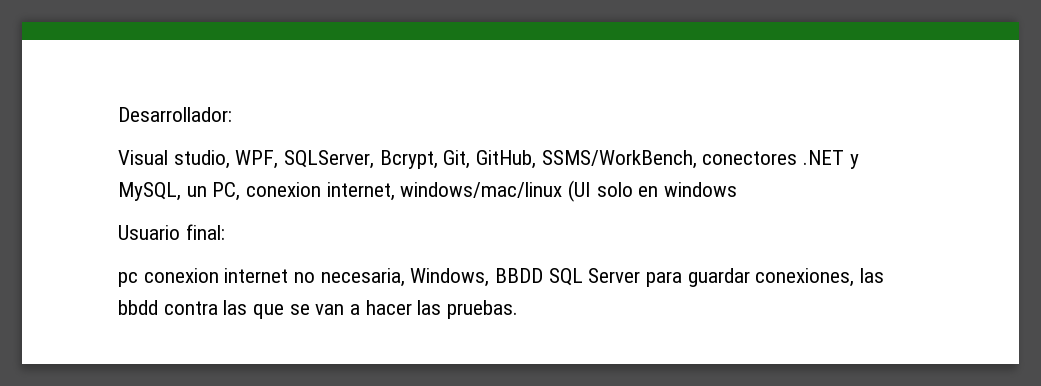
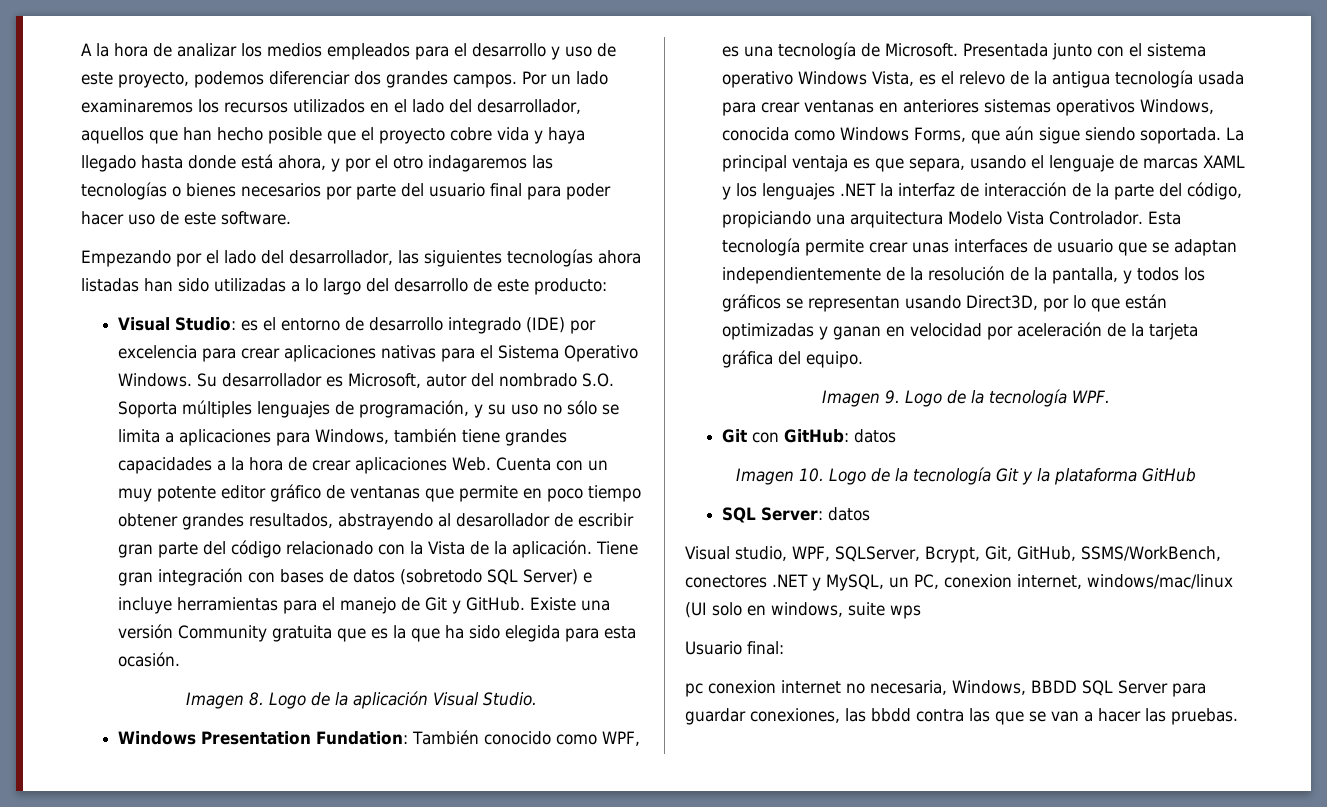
- Desarrollador:
+ A la hora de analizar los medios empleados para el desarrollo y uso de este proyecto, podemos diferenciar dos grandes campos. Por un lado examinaremos los recursos utilizados en el lado del desarrollador, aquellos que han hecho posible que el proyecto cobre vida y haya llegado hasta donde está ahora, y por el otro indagaremos las tecnologías o bienes necesarios por parte del usuario final para poder hacer uso de este software.
+ Empezando por el lado del desarrollador, las siguientes tecnologías ahora listadas han sido utilizadas a lo largo del desarrollo de este producto:
+ Visual Studio: es el entorno de desarrollo integrado (IDE) por excelencia para crear aplicaciones nativas para el Sistema Operativo Windows. Su desarrollador es Microsoft, autor del nombrado S.O. Soporta múltiples lenguajes de programación, y su uso no sólo se limita a aplicaciones para Windows, también tiene grandes capacidades a la hora de crear aplicaciones Web. Cuenta con un muy potente editor gráfico de ventanas que permite en poco tiempo obtener grandes resultados, abstrayendo al desarollador de escribir gran parte del código relacionado con la Vista de la aplicación. Tiene gran integración con bases de datos (sobretodo SQL Server) e incluye herramientas para el manejo de Git y GitHub. Existe una versión Community gratuita que es la que ha sido elegida para esta ocasión.
+ Imagen 8. Logo de la aplicación Visual Studio.
+ Windows Presentation Fundation: También conocido como WPF, es una tecnología de Microsoft. Presentada junto con el sistema operativo Windows Vista, es el relevo de la antigua tecnología usada para crear ventanas en anteriores sistemas operativos Windows, conocida como Windows Forms, que aún sigue siendo soportada. La principal ventaja es que separa, usando el lenguaje de marcas XAML y los lenguajes .NET la interfaz de interacción de la parte del código, propiciando una arquitectura Modelo Vista Controlador. Esta tecnología permite crear unas interfaces de usuario que se adaptan independientemente de la resolución de la pantalla, y todos los gráficos se representan usando Direct3D, por lo que están optimizadas y ganan en velocidad por aceleración de la tarjeta gráfica del equipo.
+ Imagen 9. Logo de la tecnología WPF.
+ Git con GitHub: datos
+ Imagen 10. Logo de la tecnología Git y la plataforma GitHub
+ SQL Server: datos
- Visual studio, WPF, SQLServer, Bcrypt, Git, GitHub, SSMS/WorkBench, conectores .NET y MySQL, un PC, conexion internet, windows/mac/linux (UI solo en windows
+ Visual studio, WPF, SQLServer, Bcrypt, Git, GitHub, SSMS/WorkBench, conectores .NET y MySQL, un PC, conexion internet, windows/mac/linux (UI solo en windows, suite wps

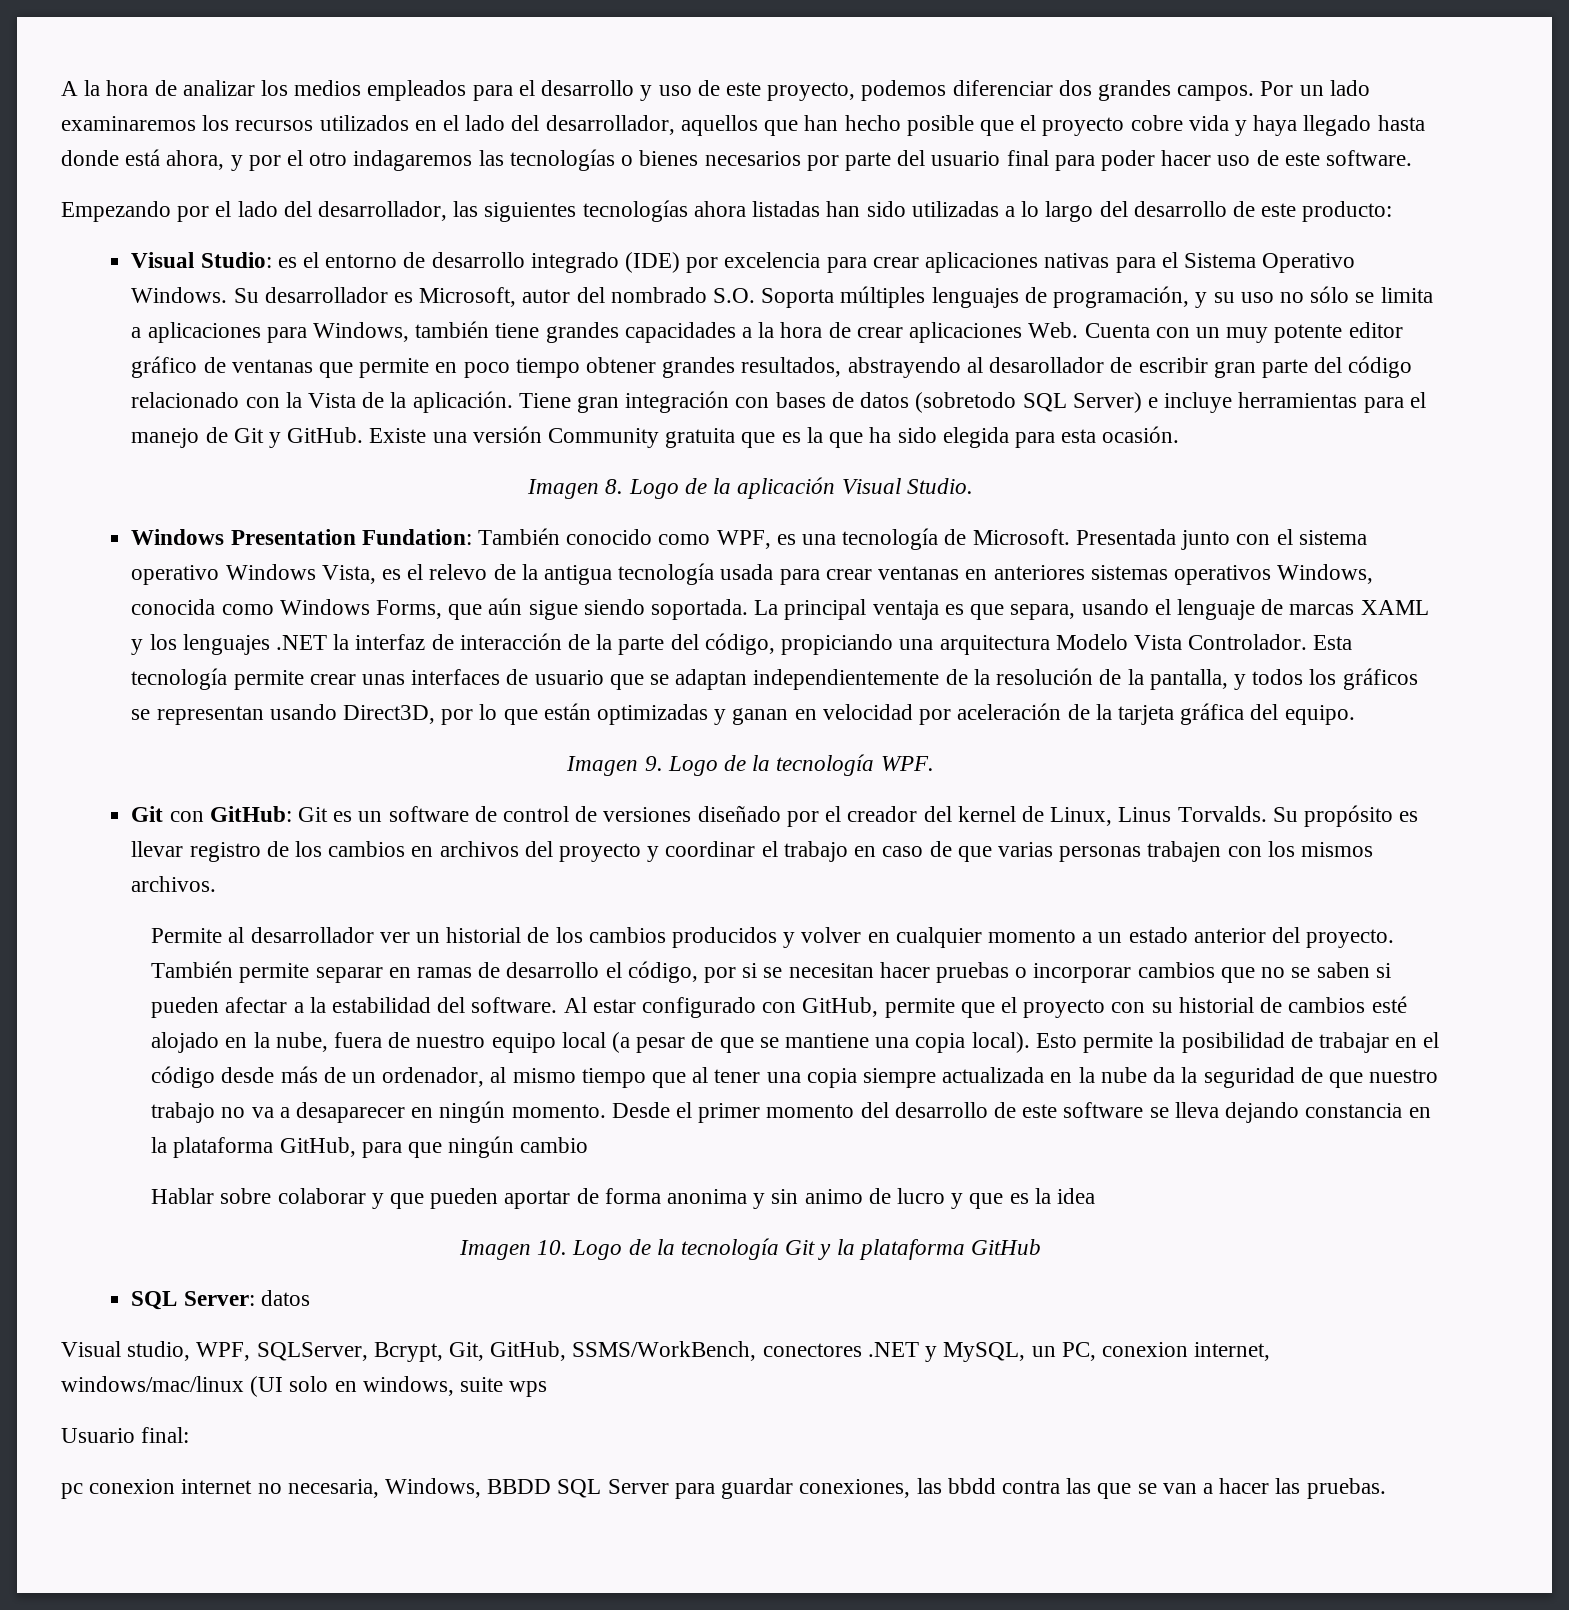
- Git con GitHub: datos
+ Git con GitHub: Git es un software de control de versiones diseñado por el creador del kernel de Linux, Linus Torvalds. Su propósito es llevar registro de los cambios en archivos del proyecto y coordinar el trabajo en caso de que varias personas trabajen con los mismos archivos.
+ Permite al desarrollador ver un historial de los cambios producidos y volver en cualquier momento a un estado anterior del proyecto. También permite separar en ramas de desarrollo el código, por si se necesitan hacer pruebas o incorporar cambios que no se saben si pueden afectar a la estabilidad del software. Al estar configurado con GitHub, permite que el proyecto con su historial de cambios esté alojado en la nube, fuera de nuestro equipo local (a pesar de que se mantiene una copia local). Esto permite la posibilidad de trabajar en el código desde más de un ordenador, al mismo tiempo que al tener una copia siempre actualizada en la nube da la seguridad de que nuestro trabajo no va a desaparecer en ningún momento. Desde el primer momento del desarrollo de este software se lleva dejando constancia en la plataforma GitHub, para que ningún cambio
+ Hablar sobre colaborar y que pueden aportar de forma anonima y sin animo de lucro y que es la idea

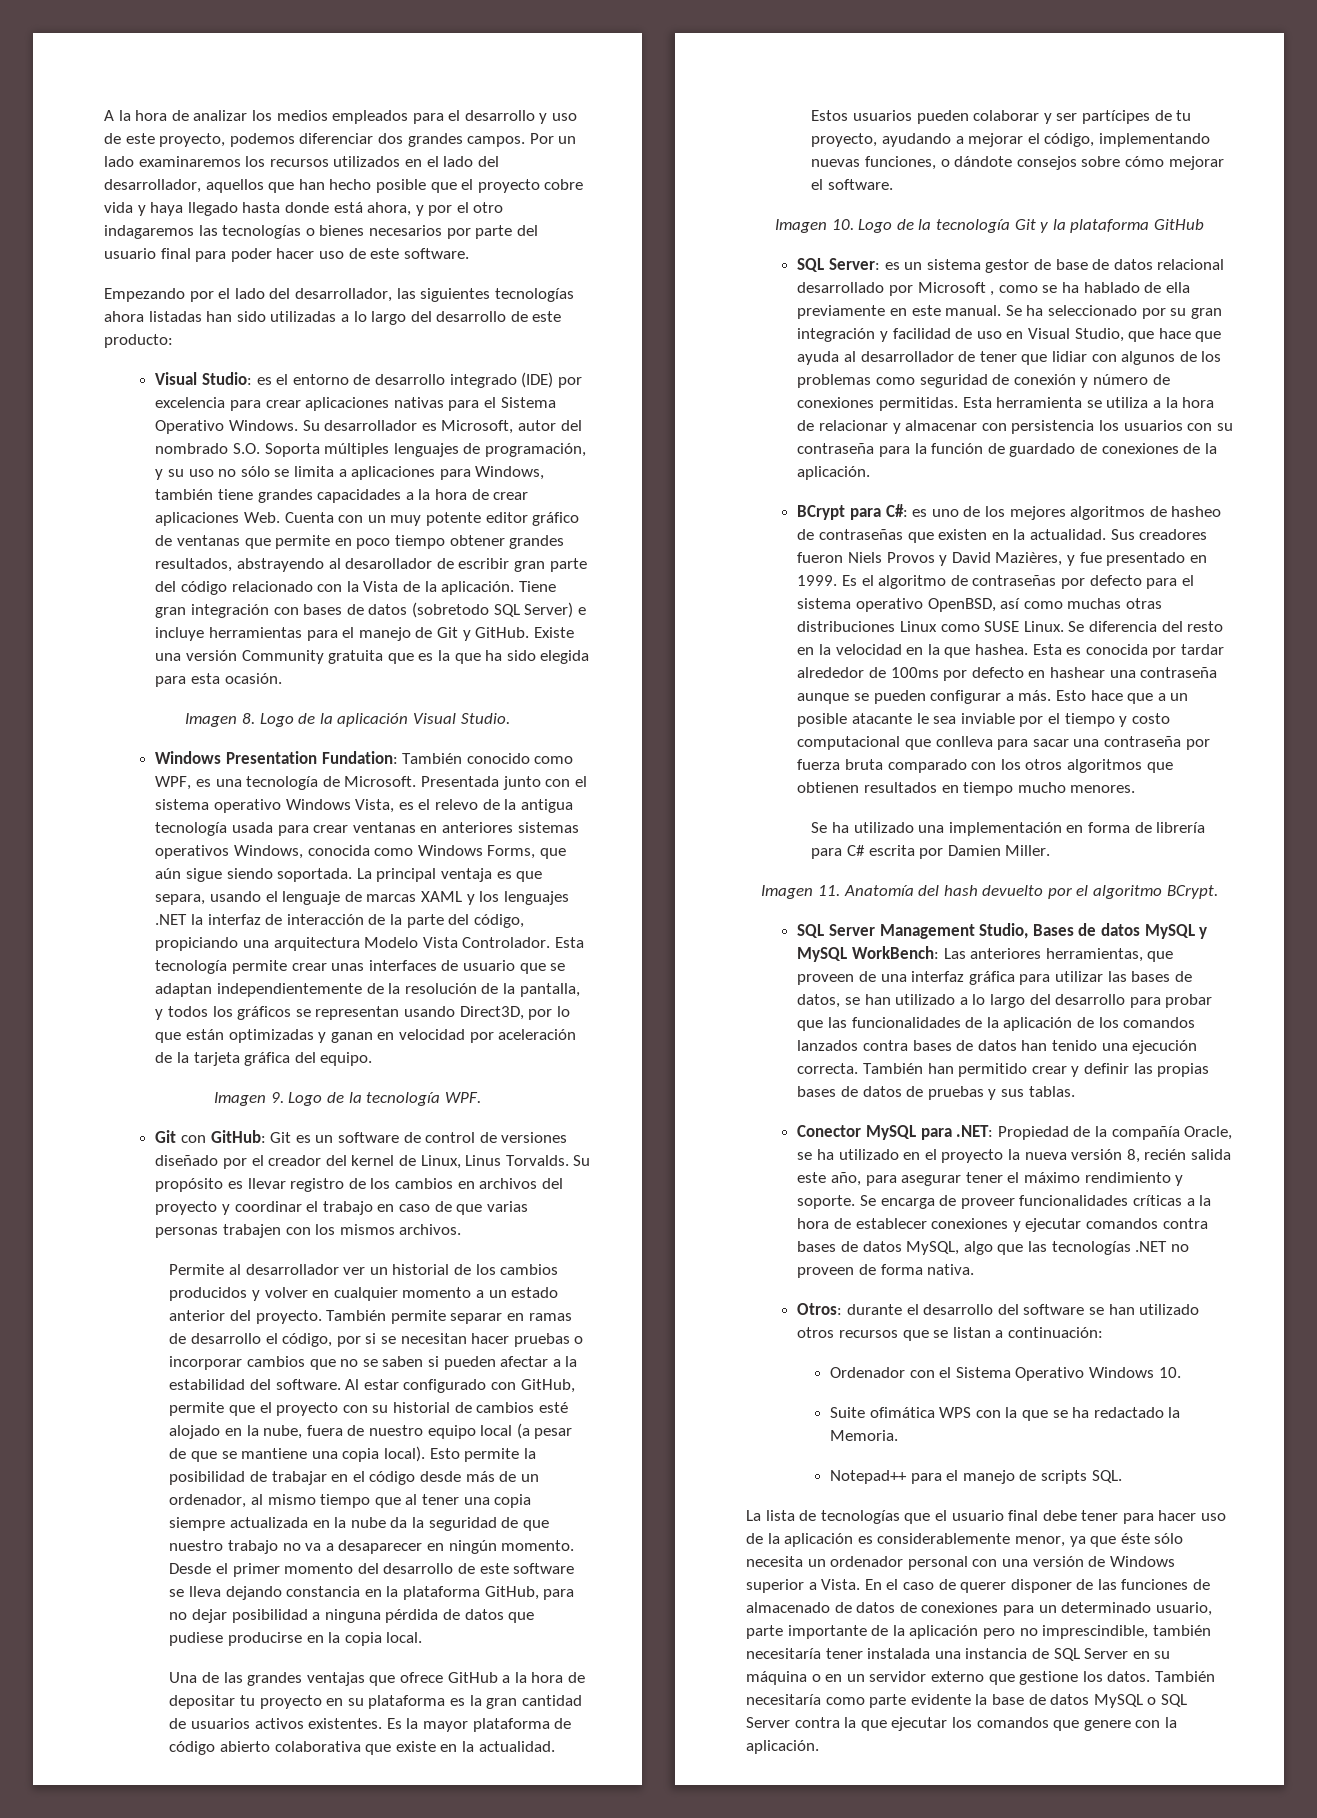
- Desde el primer momento del desarrollo de este software se lleva dejando constancia en la plataforma GitHub, para que ningún cambio
- Hablar sobre colaborar y que pueden aportar de forma anonima y sin animo de lucro y que es la idea
+ Desde el primer momento del desarrollo de este software se lleva dejando constancia en la plataforma GitHub, para no dejar posibilidad a ninguna pérdida de datos que pudiese producirse en la copia local.
+ Una de las grandes ventajas que ofrece GitHub a la hora de depositar tu proyecto en su plataforma es la gran cantidad de usuarios activos existentes. Es la mayor plataforma de código abierto colaborativa que existe en la actualidad. Estos usuarios pueden colaborar y ser partícipes de tu proyecto, ayudando a mejorar el código, implementando nuevas funciones, o dándote consejos sobre cómo mejorar el software.
- SQL Server: datos
- Visual studio, WPF, SQLServer, Bcrypt, Git, GitHub, SSMS/WorkBench, conectores .NET y MySQL, un PC, conexion internet, windows/mac/linux (UI solo en windows, suite wps
- Usuario final:
- pc conexion internet no necesaria, Windows, BBDD SQL Server para guardar conexiones, las bbdd contra las que se van a hacer las pruebas.
+ SQL Server: es un sistema gestor de base de datos relacional desarrollado por Microsoft , como se ha hablado de ella previamente en este manual. Se ha seleccionado por su gran integración y facilidad de uso en Visual Studio, que hace que ayuda al desarrollador de tener que lidiar con algunos de los problemas como seguridad de conexión y número de conexiones permitidas. Esta herramienta se utiliza a la hora de relacionar y almacenar con persistencia los usuarios con su contraseña para la función de guardado de conexiones de la aplicación.
+ BCrypt para C#: es uno de los mejores algoritmos de hasheo de contraseñas que existen en la actualidad. Sus creadores fueron Niels Provos y David Mazières, y fue presentado en 1999. Es el algoritmo de contraseñas por defecto para el sistema operativo OpenBSD, así como muchas otras distribuciones Linux como SUSE Linux. Se diferencia del resto en la velocidad en la que hashea. Esta es conocida por tardar alrededor de 100ms por defecto en hashear una contraseña aunque se pueden configurar a más. Esto hace que a un posible atacante le sea inviable por el tiempo y costo computacional que conlleva para sacar una contraseña por fuerza bruta comparado con los otros algoritmos que obtienen resultados en tiempo mucho menores.
+ Se ha utilizado una implementación en forma de librería para C# escrita por Damien Miller.
+ Imagen 11. Anatomía del hash devuelto por el algoritmo BCrypt.
+ SQL Server Management Studio, Bases de datos MySQL y MySQL WorkBench: Las anteriores herramientas, que proveen de una interfaz gráfica para utilizar las bases de datos, se han utilizado a lo largo del desarrollo para probar que las funcionalidades de la aplicación de los comandos lanzados contra bases de datos han tenido una ejecución correcta. También han permitido crear y definir las propias bases de datos de pruebas y sus tablas.
+ Conector MySQL para .NET: Propiedad de la compañía Oracle, se ha utilizado en el proyecto la nueva versión 8, recién salida este año, para asegurar tener el máximo rendimiento y soporte. Se encarga de proveer funcionalidades críticas a la hora de establecer conexiones y ejecutar comandos contra bases de datos MySQL, algo que las tecnologías .NET no proveen de forma nativa.
+ Otros: durante el desarrollo del software se han utilizado otros recursos que se listan a continuación:
+ Ordenador con el Sistema Operativo Windows 10.
+ Suite ofimática WPS con la que se ha redactado la Memoria.
+ Notepad++ para el manejo de scripts SQL.
+ La lista de tecnologías que el usuario final debe tener para hacer uso de la aplicación es considerablemente menor, ya que éste sólo necesita un ordenador personal con una versión de Windows superior a Vista. En el caso de querer disponer de las funciones de almacenado de datos de conexiones para un determinado usuario, parte importante de la aplicación pero no imprescindible, también necesitaría tener instalada una instancia de SQL Server en su máquina o en un servidor externo que gestione los datos. También necesitaría como parte evidente la base de datos MySQL o SQL Server contra la que ejecutar los comandos que genere con la aplicación.

